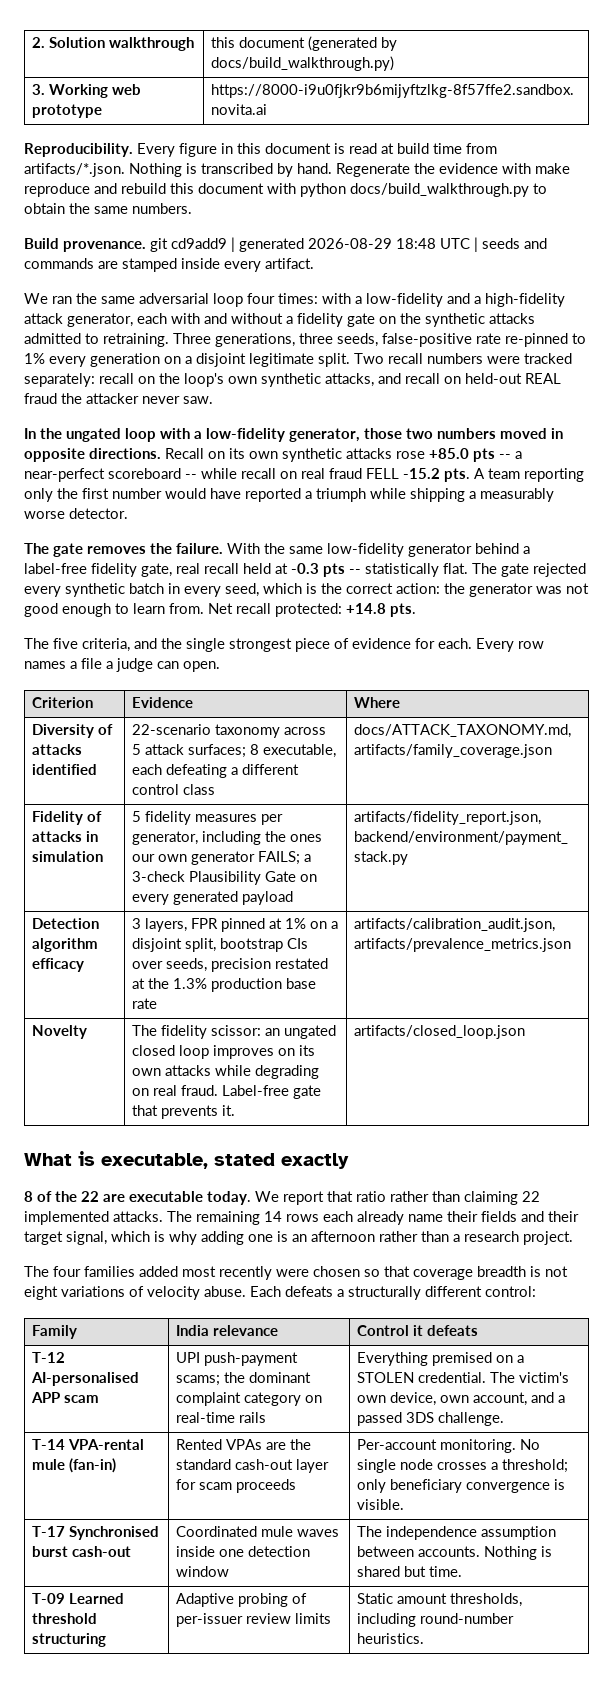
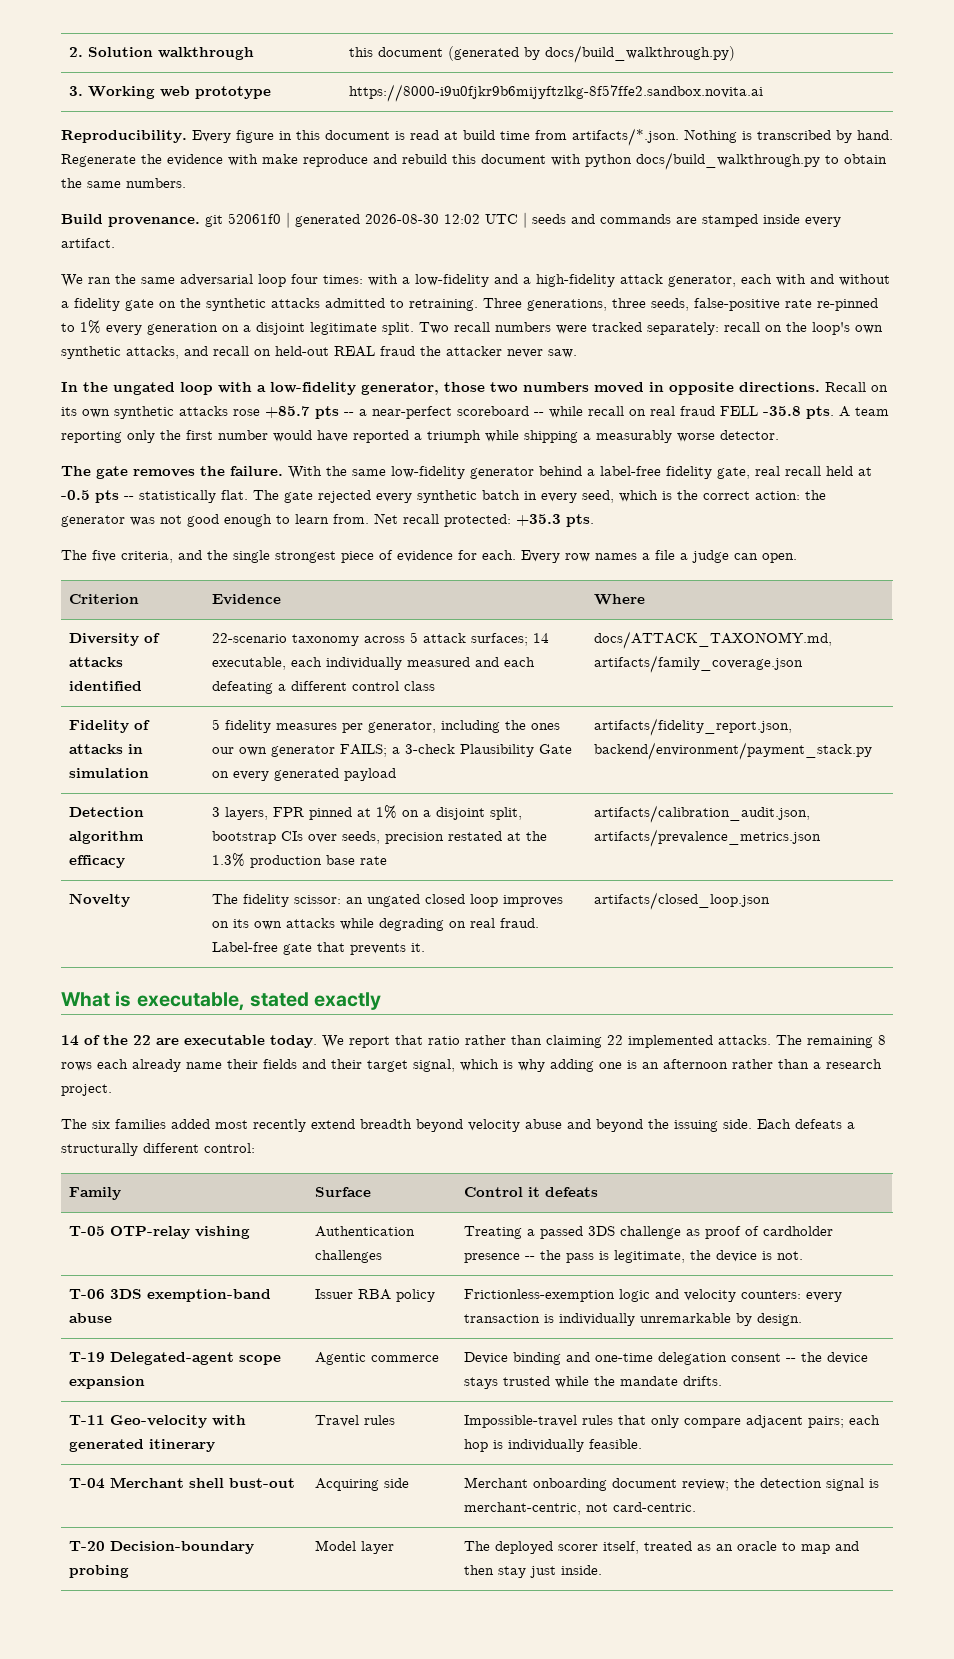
- Build provenance. git cd9add9 | generated 2026-08-29 18:48 UTC | seeds and commands are stamped inside every artifact.
+ Build provenance. git 52061f0 | generated 2026-08-30 12:02 UTC | seeds and commands are stamped inside every artifact.
- Recall on its own synthetic attacks rose +85.0 pts -- a near-perfect scoreboard -- while recall on real fraud FELL -15.2 pts.
+ Recall on its own synthetic attacks rose +85.7 pts -- a near-perfect scoreboard -- while recall on real fraud FELL -35.8 pts.
- With the same low-fidelity generator behind a label-free fidelity gate, real recall held at -0.3 pts -- statistically flat.
+ With the same low-fidelity generator behind a label-free fidelity gate, real recall held at -0.5 pts -- statistically flat.
- Net recall protected: +14.8 pts.
+ Net recall protected: +35.3 pts.
- Diversity of attacks identified | 22-scenario taxonomy across 5 attack surfaces; 8 executable, each defeating a different control class | docs/ATTACK_TAXONOMY.md, artifacts/family_coverage.json
+ Diversity of attacks identified | 22-scenario taxonomy across 5 attack surfaces; 14 executable, each individually measured and each defeating a different control class | docs/ATTACK_TAXONOMY.md, artifacts/family_coverage.json
- 8 of the 22 are executable today.
+ 14 of the 22 are executable today.
- The remaining 14 rows each already name their fields and their target signal, which is why adding one is an afternoon rather than a research project.
+ The remaining 8 rows each already name their fields and their target signal, which is why adding one is an afternoon rather than a research project.
- The four families added most recently were chosen so that coverage breadth is not eight variations of velocity abuse.
+ The six families added most recently extend breadth beyond velocity abuse and beyond the issuing side.
- Family | India relevance | Control it defeats
+ Family | Surface | Control it defeats
- T-12 AI-personalised APP scam | UPI push-payment scams; the dominant complaint category on real-time rails | Everything premised on a STOLEN credential. The victim's own device, own account, and a passed 3DS challenge.
- T-14 VPA-rental mule (fan-in) | Rented VPAs are the standard cash-out layer for scam proceeds | Per-account monitoring. No single node crosses a threshold; only beneficiary convergence is visible.
- T-17 Synchronised burst cash-out | Coordinated mule waves inside one detection window | The independence assumption between accounts. Nothing is shared but time.
- T-09 Learned threshold structuring | Adaptive probing of per-issuer review limits | Static amount thresholds, including round-number heuristics.
+ T-05 OTP-relay vishing | Authentication challenges | Treating a passed 3DS challenge as proof of cardholder presence -- the pass is legitimate, the device is not.
+ T-06 3DS exemption-band abuse | Issuer RBA policy | Frictionless-exemption logic and velocity counters: every transaction is individually unremarkable by design.
+ T-19 Delegated-agent scope expansion | Agentic commerce | Device binding and one-time delegation consent -- the device stays trusted while the mandate drifts.
+ T-11 Geo-velocity with generated itinerary | Travel rules | Impossible-travel rules that only compare adjacent pairs; each hop is individually feasible.
+ T-04 Merchant shell bust-out | Acquiring side | Merchant onboarding document review; the detection signal is merchant-centric, not card-centric.
+ T-20 Decision-boundary probing | Model layer | The deployed scorer itself, treated as an oracle to map and then stay just inside.

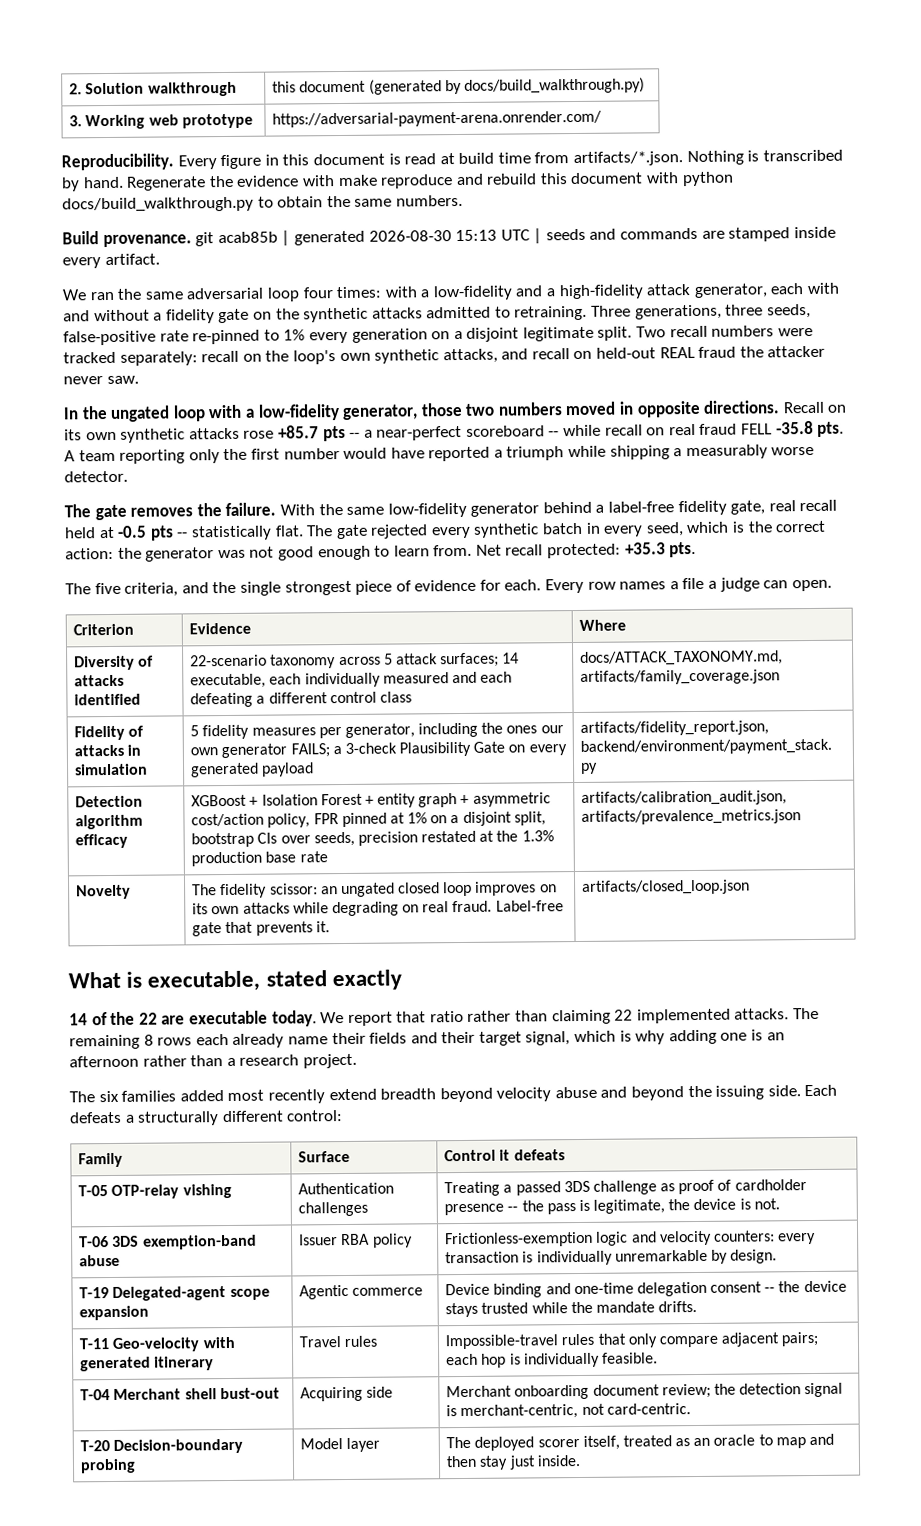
- 3. Working web prototype | https://8000-i9u0fjkr9b6mijyftzlkg-8f57ffe2.sandbox.novita.ai
+ 3. Working web prototype | https://adversarial-payment-arena.onrender.com/
- Build provenance. git 52061f0 | generated 2026-08-30 12:02 UTC | seeds and commands are stamped inside every artifact.
+ Build provenance. git acab85b | generated 2026-08-30 15:13 UTC | seeds and commands are stamped inside every artifact.
- Detection algorithm efficacy | 3 layers, FPR pinned at 1% on a disjoint split, bootstrap CIs over seeds, precision restated at the 1.3% production base rate | artifacts/calibration_audit.json, artifacts/prevalence_metrics.json
+ Detection algorithm efficacy | XGBoost + Isolation Forest + entity graph + asymmetric cost/action policy, FPR pinned at 1% on a disjoint split, bootstrap CIs over seeds, precision restated at the 1.3% production base rate | artifacts/calibration_audit.json, artifacts/prevalence_metrics.json

